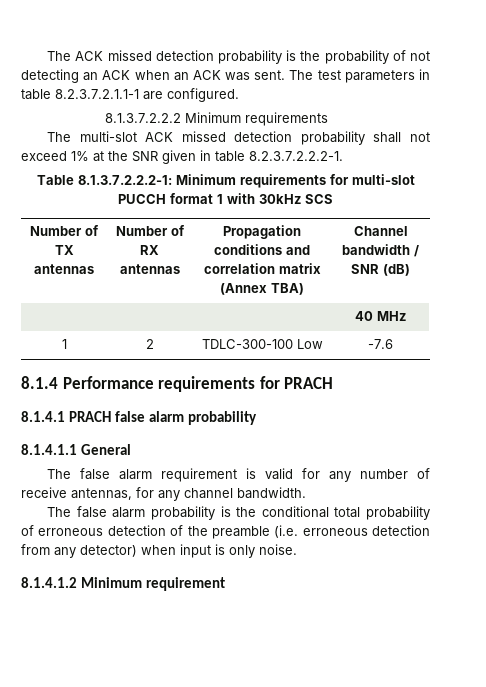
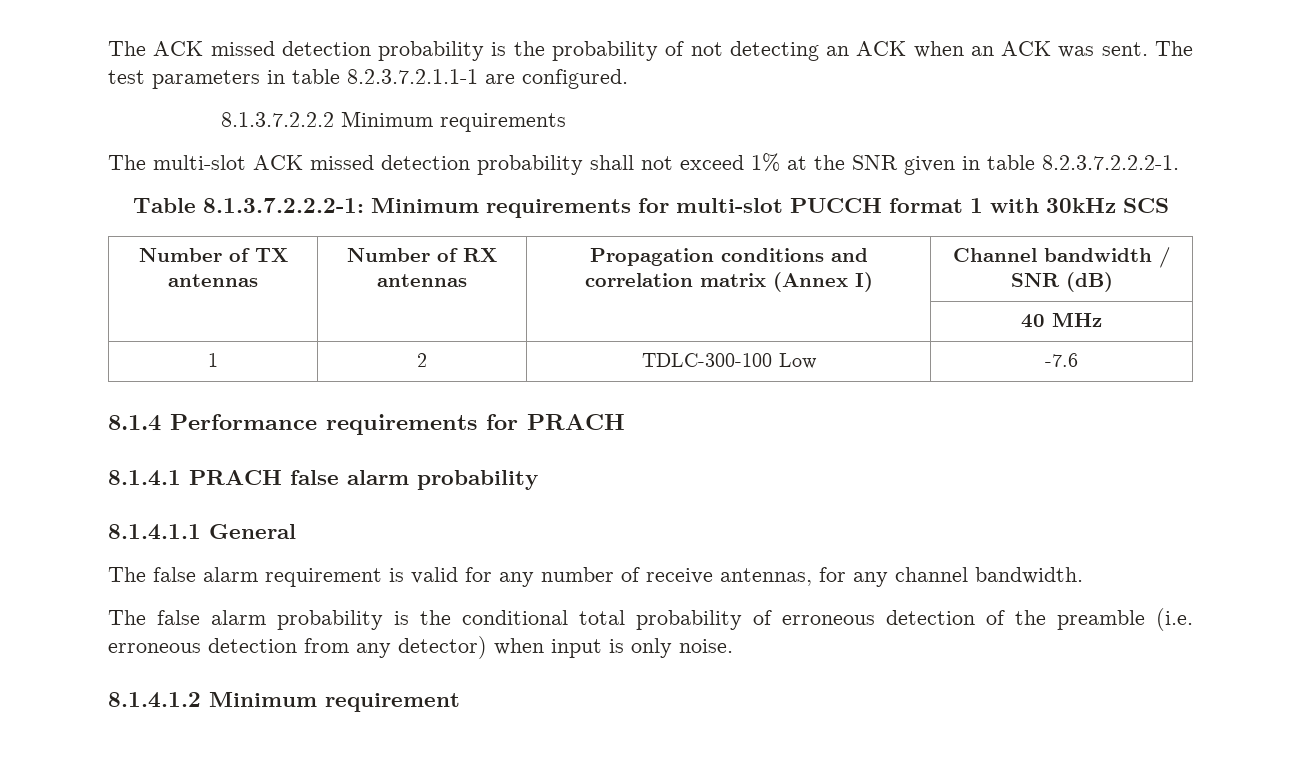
- Number of TX antennas | Number of RX antennas | Propagation conditions and correlation matrix (Annex TBA) | Channel bandwidth / SNR (dB)
+ Number of TX antennas | Number of RX antennas | Propagation conditions and correlation matrix (Annex I) | Channel bandwidth / SNR (dB)

